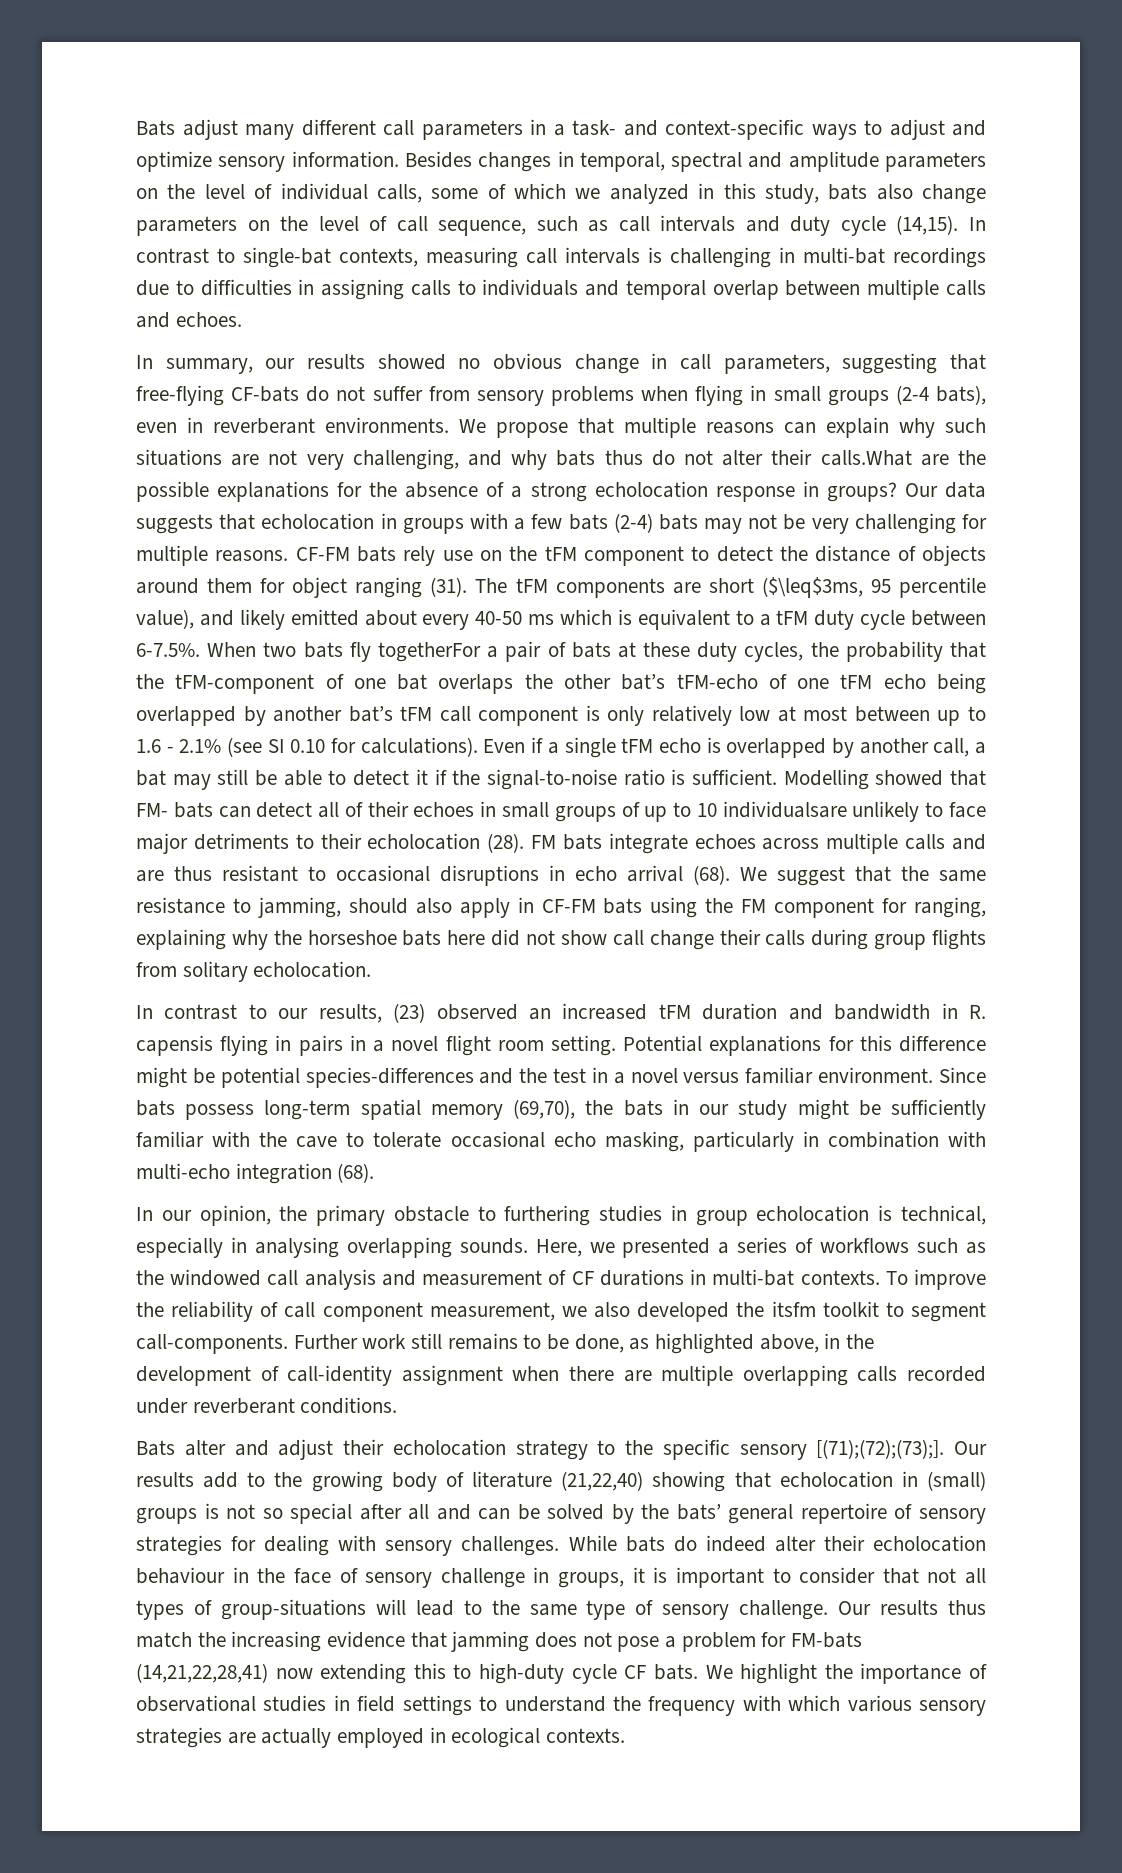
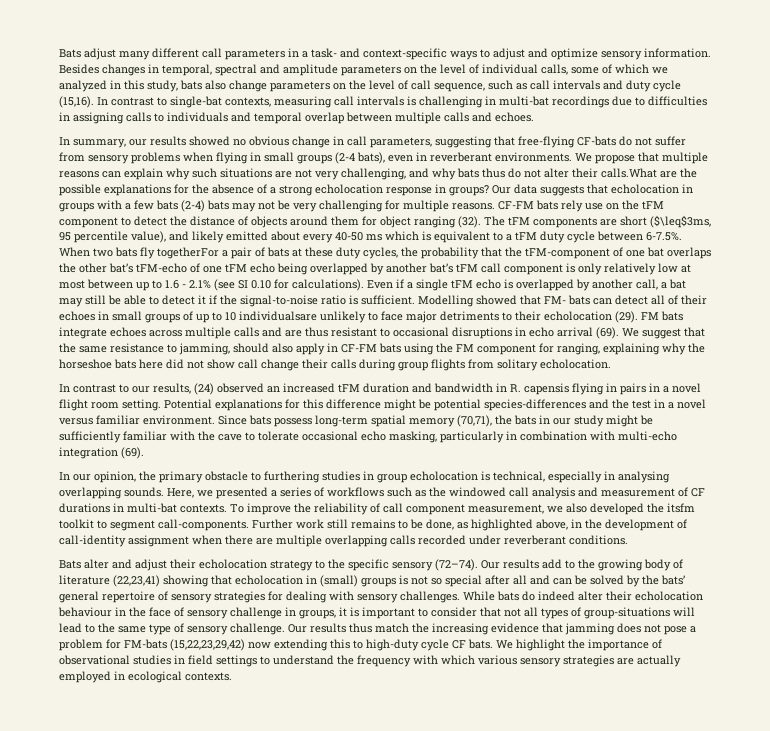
- Besides changes in temporal, spectral and amplitude parameters on the level of individual calls, some of which we analyzed in this study, bats also change parameters on the level of call sequence, such as call intervals and duty cycle (14,15).
+ Besides changes in temporal, spectral and amplitude parameters on the level of individual calls, some of which we analyzed in this study, bats also change parameters on the level of call sequence, such as call intervals and duty cycle (15,16).
- CF-FM bats rely use on the tFM component to detect the distance of objects around them for object ranging (31).
+ CF-FM bats rely use on the tFM component to detect the distance of objects around them for object ranging (32).
- Modelling showed that FM- bats can detect all of their echoes in small groups of up to 10 individualsare unlikely to face major detriments to their echolocation (28).
+ Modelling showed that FM- bats can detect all of their echoes in small groups of up to 10 individualsare unlikely to face major detriments to their echolocation (29).
- FM bats integrate echoes across multiple calls and are thus resistant to occasional disruptions in echo arrival (68).
+ FM bats integrate echoes across multiple calls and are thus resistant to occasional disruptions in echo arrival (69).
- In contrast to our results, (23) observed an increased tFM duration and bandwidth in R. capensis flying in pairs in a novel flight room setting.
+ In contrast to our results, (24) observed an increased tFM duration and bandwidth in R. capensis flying in pairs in a novel flight room setting.
- Since bats possess long-term spatial memory (69,70), the bats in our study might be sufficiently familiar with the cave to tolerate occasional echo masking, particularly in combination with multi-echo integration (68).
+ Since bats possess long-term spatial memory (70,71), the bats in our study might be sufficiently familiar with the cave to tolerate occasional echo masking, particularly in combination with multi-echo integration (69).
- Bats alter and adjust their echolocation strategy to the specific sensory [(71);(72);(73);].
+ Bats alter and adjust their echolocation strategy to the specific sensory (72–74).
- Our results add to the growing body of literature (21,22,40) showing that echolocation in (small) groups is not so special after all and can be solved by the bats’ general repertoire of sensory strategies for dealing with sensory challenges.
+ Our results add to the growing body of literature (22,23,41) showing that echolocation in (small) groups is not so special after all and can be solved by the bats’ general repertoire of sensory strategies for dealing with sensory challenges.
- Our results thus match the increasing evidence that jamming does not pose a problem for FM-bats (14,21,22,28,41) now extending this to high-duty cycle CF bats.
+ Our results thus match the increasing evidence that jamming does not pose a problem for FM-bats (15,22,23,29,42) now extending this to high-duty cycle CF bats.

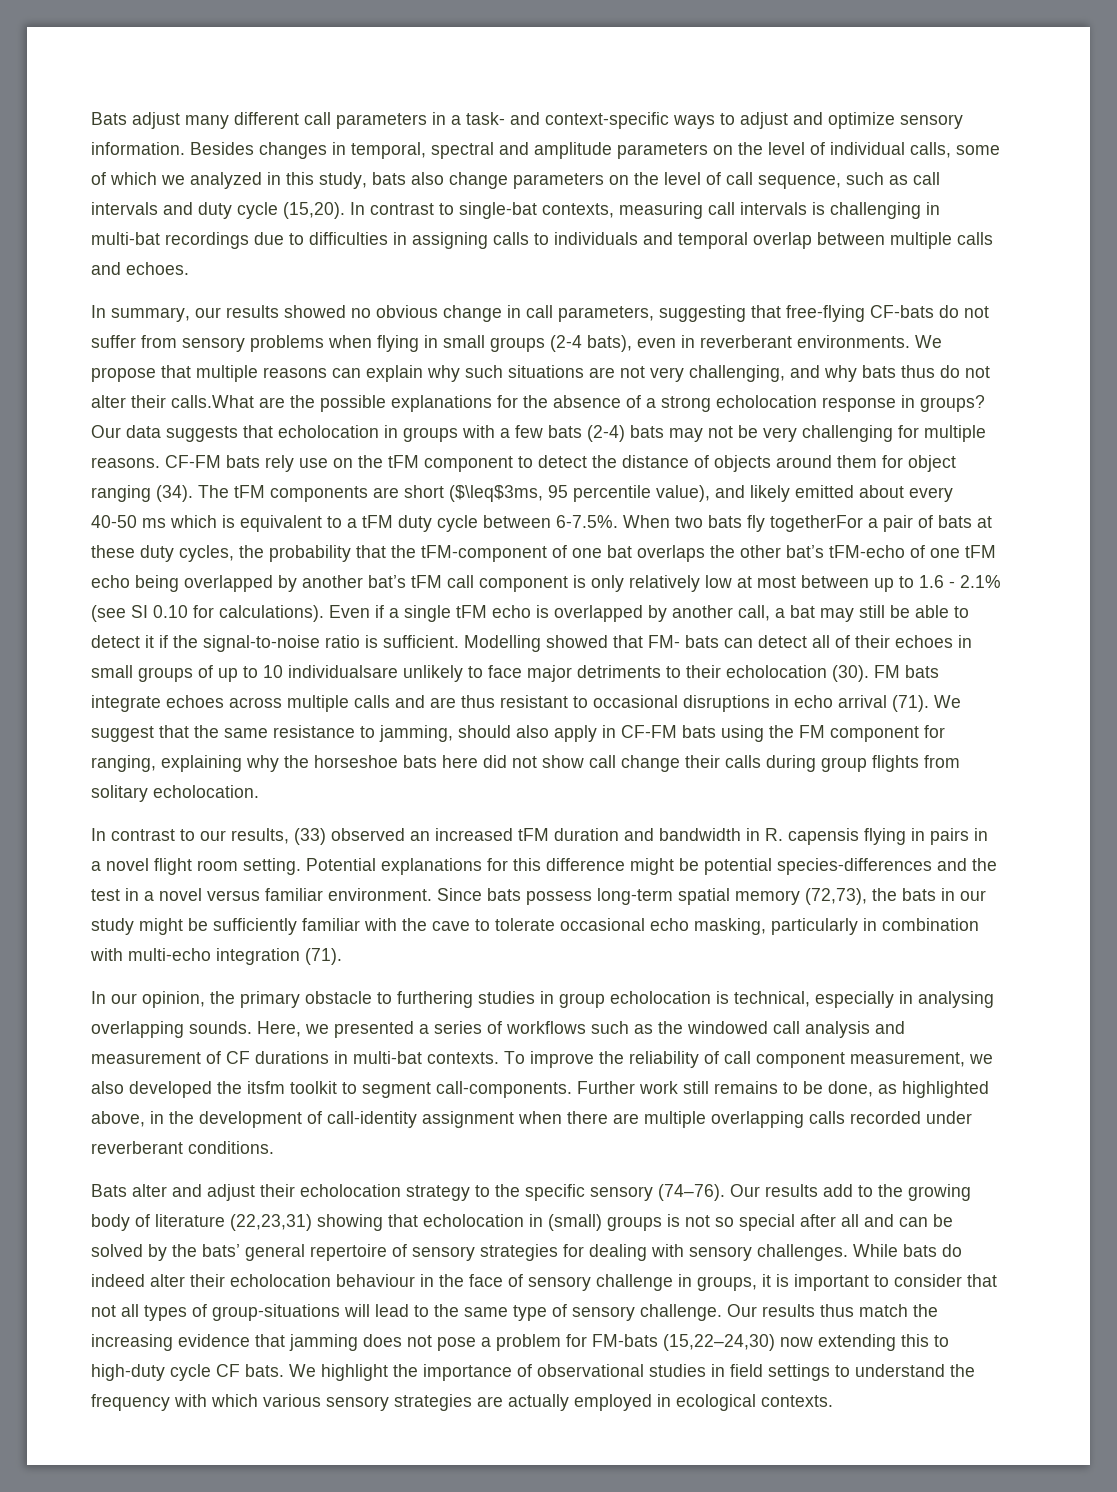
- Besides changes in temporal, spectral and amplitude parameters on the level of individual calls, some of which we analyzed in this study, bats also change parameters on the level of call sequence, such as call intervals and duty cycle (15,16).
+ Besides changes in temporal, spectral and amplitude parameters on the level of individual calls, some of which we analyzed in this study, bats also change parameters on the level of call sequence, such as call intervals and duty cycle (15,20).
- CF-FM bats rely use on the tFM component to detect the distance of objects around them for object ranging (32).
+ CF-FM bats rely use on the tFM component to detect the distance of objects around them for object ranging (34).
- Modelling showed that FM- bats can detect all of their echoes in small groups of up to 10 individualsare unlikely to face major detriments to their echolocation (29).
+ Modelling showed that FM- bats can detect all of their echoes in small groups of up to 10 individualsare unlikely to face major detriments to their echolocation (30).
- FM bats integrate echoes across multiple calls and are thus resistant to occasional disruptions in echo arrival (69).
+ FM bats integrate echoes across multiple calls and are thus resistant to occasional disruptions in echo arrival (71).
- In contrast to our results, (24) observed an increased tFM duration and bandwidth in R. capensis flying in pairs in a novel flight room setting.
+ In contrast to our results, (33) observed an increased tFM duration and bandwidth in R. capensis flying in pairs in a novel flight room setting.
- Since bats possess long-term spatial memory (70,71), the bats in our study might be sufficiently familiar with the cave to tolerate occasional echo masking, particularly in combination with multi-echo integration (69).
+ Since bats possess long-term spatial memory (72,73), the bats in our study might be sufficiently familiar with the cave to tolerate occasional echo masking, particularly in combination with multi-echo integration (71).
- Bats alter and adjust their echolocation strategy to the specific sensory (72–74).
+ Bats alter and adjust their echolocation strategy to the specific sensory (74–76).
- Our results add to the growing body of literature (22,23,41) showing that echolocation in (small) groups is not so special after all and can be solved by the bats’ general repertoire of sensory strategies for dealing with sensory challenges.
+ Our results add to the growing body of literature (22,23,31) showing that echolocation in (small) groups is not so special after all and can be solved by the bats’ general repertoire of sensory strategies for dealing with sensory challenges.
- Our results thus match the increasing evidence that jamming does not pose a problem for FM-bats (15,22,23,29,42) now extending this to high-duty cycle CF bats.
+ Our results thus match the increasing evidence that jamming does not pose a problem for FM-bats (15,22–24,30) now extending this to high-duty cycle CF bats.

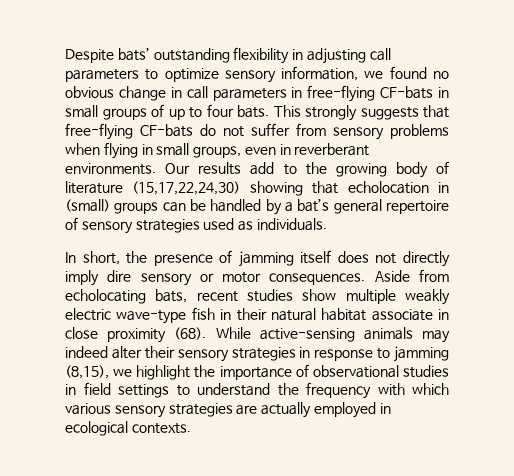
- Bats adjust many different call parameters in a task- and context-specific ways to adjust and optimize sensory information. Besides changes in temporal, spectral and amplitude parameters on the level of individual calls, some of which we analyzed in this study, bats also change parameters on the level of call sequence, such as call intervals and duty cycle (15,20). In contrast to single-bat contexts, measuring call intervals is challenging in multi-bat recordings due to difficulties in assigning calls to individuals and temporal overlap between multiple calls and echoes.
- In summary, our results showed no obvious change in call parameters, suggesting that free-flying CF-bats do not suffer from sensory problems when flying in small groups (2-4 bats), even in reverberant environments.
+ Despite bats’ outstanding flexibility in adjusting call parameters to optimize sensory information, we found no obvious change in call parameters in free-flying CF-bats in small groups of up to four bats. This strongly suggests that free-flying CF-bats do not suffer from sensory problems when flying in small groups, even in reverberant environments.
- We propose that multiple reasons can explain why such situations are not very challenging, and why bats thus do not alter their calls.What are the possible explanations for the absence of a strong echolocation response in groups? Our data suggests that echolocation in groups with a few bats (2-4) bats may not be very challenging for multiple reasons. CF-FM bats rely use on the tFM component to detect the distance of objects around them for object ranging (34). The tFM components are short ($\leq$3ms, 95 percentile value), and likely emitted about every 40-50 ms which is equivalent to a tFM duty cycle between 6-7.5%. When two bats fly togetherFor a pair of bats at these duty cycles, the probability that the tFM-component of one bat overlaps the other bat’s tFM-echo of one tFM echo being overlapped by another bat’s tFM call component is only relatively low at most between up to 1.6 - 2.1% (see SI 0.10 for calculations). Even if a single tFM echo is overlapped by another call, a bat may still be able to detect it if the signal-to-noise ratio is sufficient. Modelling showed that FM- bats can detect all of their echoes in small groups of up to 10 individualsare unlikely to face major detriments to their echolocation (30). FM bats integrate echoes across multiple calls and are thus resistant to occasional disruptions in echo arrival (71). We suggest that the same resistance to jamming, should also apply in CF-FM bats using the FM component for ranging, explaining why the horseshoe bats here did not show call change their calls during group flights from solitary echolocation.
- In contrast to our results, (33) observed an increased tFM duration and bandwidth in R. capensis flying in pairs in a novel flight room setting. Potential explanations for this difference might be potential species-differences and the test in a novel versus familiar environment. Since bats possess long-term spatial memory (72,73), the bats in our study might be sufficiently familiar with the cave to tolerate occasional echo masking, particularly in combination with multi-echo integration (71).
- In our opinion, the primary obstacle to furthering studies in group echolocation is technical, especially in analysing overlapping sounds. Here, we presented a series of workflows such as the windowed call analysis and measurement of CF durations in multi-bat contexts. To improve the reliability of call component measurement, we also developed the itsfm toolkit to segment call-components. Further work still remains to be done, as highlighted above, in the development of call-identity assignment when there are multiple overlapping calls recorded under reverberant conditions.
- Bats alter and adjust their echolocation strategy to the specific sensory (74–76).
- Our results add to the growing body of literature (22,23,31) showing that echolocation in (small) groups is not so special after all and can be solved by the bats’ general repertoire of sensory strategies for dealing with sensory challenges. While bats do indeed alter their echolocation behaviour in the face of sensory challenge in groups, it is important to consider that not all types of group-situations will lead to the same type of sensory challenge. Our results thus match the increasing evidence that jamming does not pose a problem for FM-bats (15,22–24,30) now extending this to high-duty cycle CF bats. We highlight the importance of observational studies in field settings to understand the frequency with which various sensory strategies are actually employed in ecological contexts.
+ Our results add to the growing body of literature (15,17,22,24,30) showing that echolocation in (small) groups can be handled by a bat’s general repertoire of sensory strategies used as individuals.
+ In short, the presence of jamming itself does not directly imply dire sensory or motor consequences. Aside from echolocating bats, recent studies show multiple weakly electric wave-type fish in their natural habitat associate in close proximity (68). While active-sensing animals may indeed alter their sensory strategies in response to jamming (8,15), we highlight the importance of observational studies in field settings to understand the frequency with which various sensory strategies are actually employed in ecological contexts.

